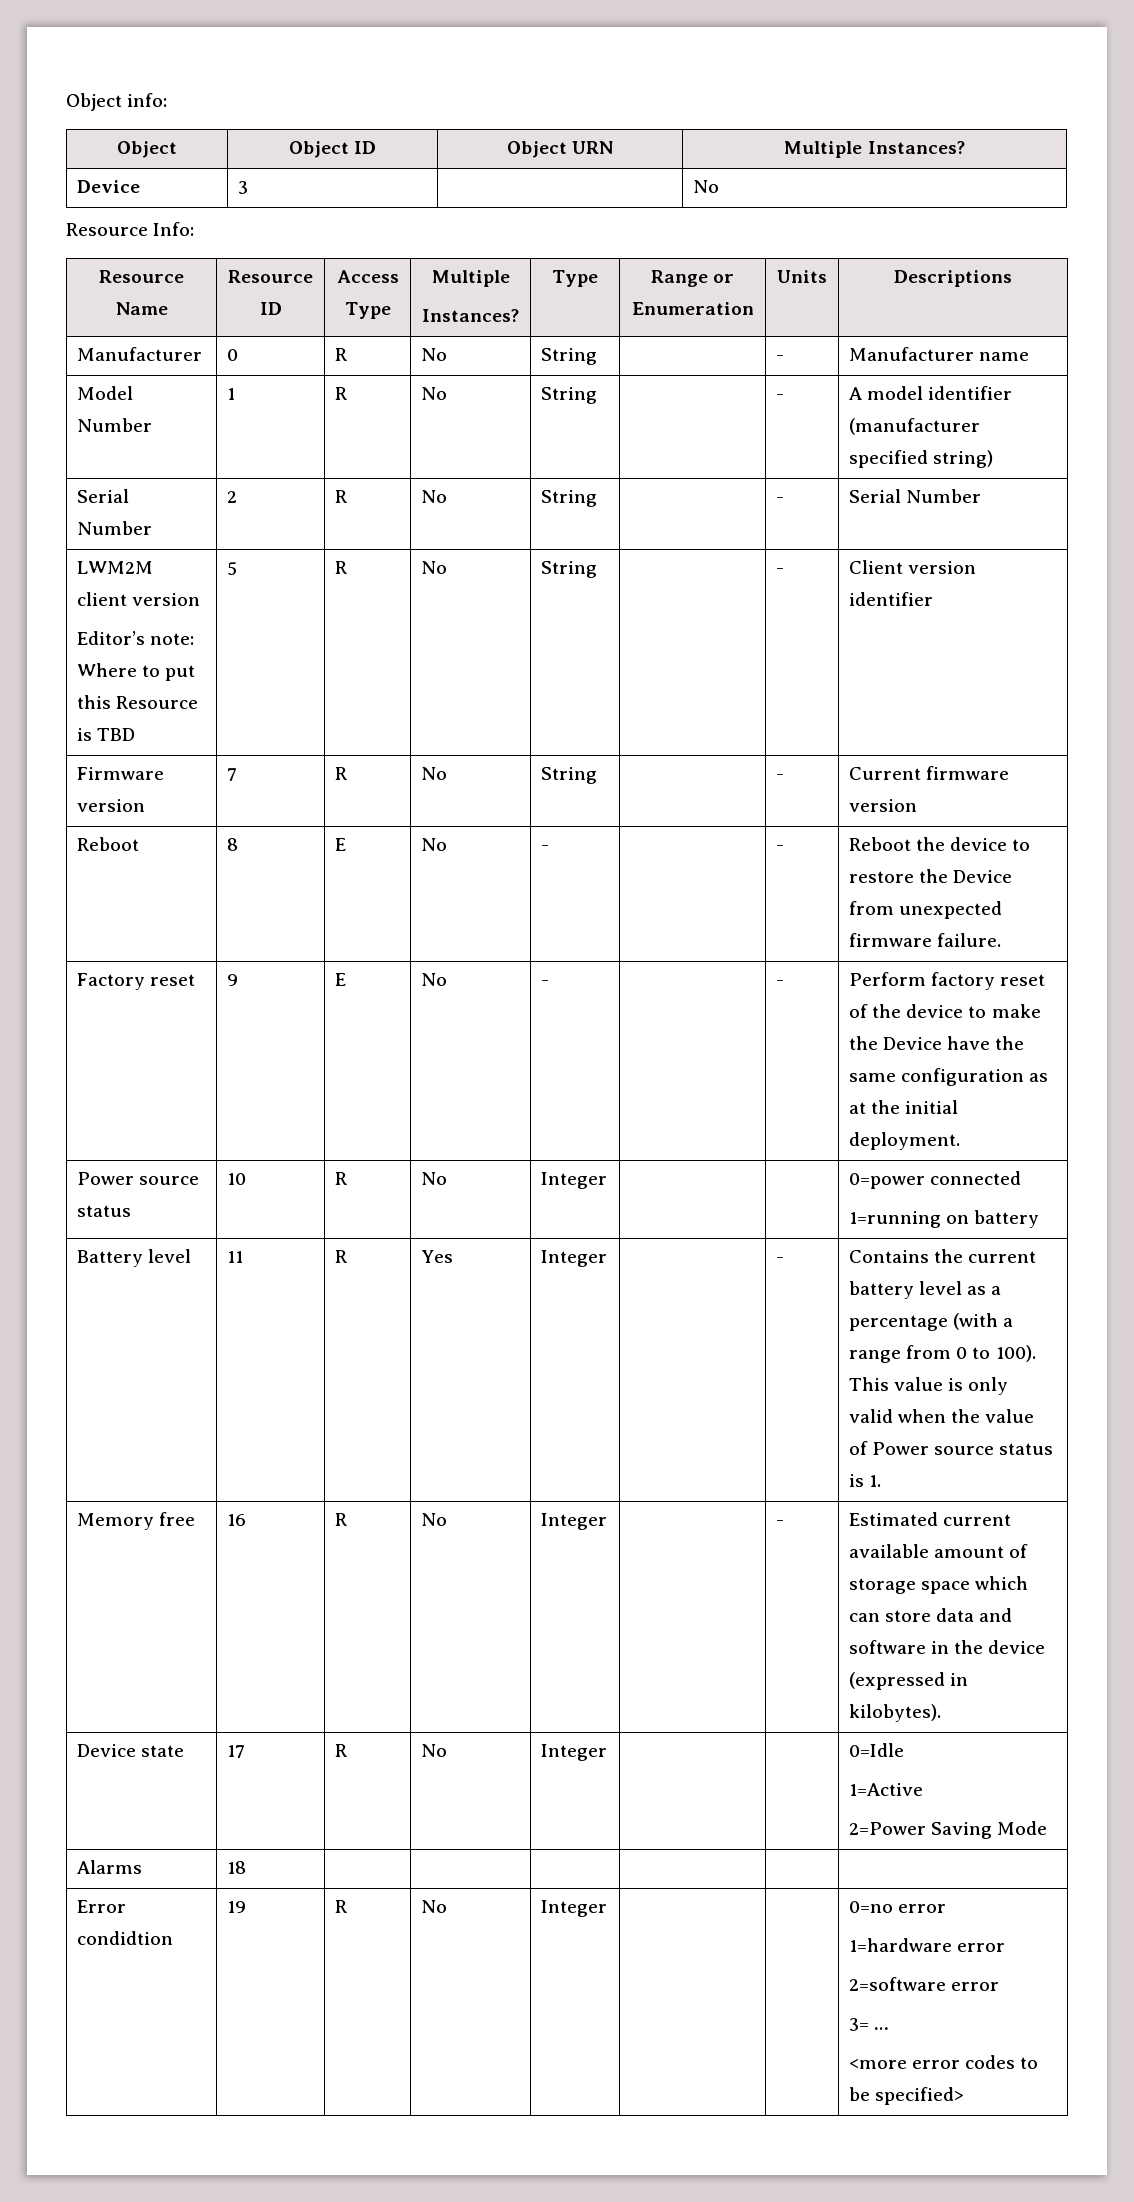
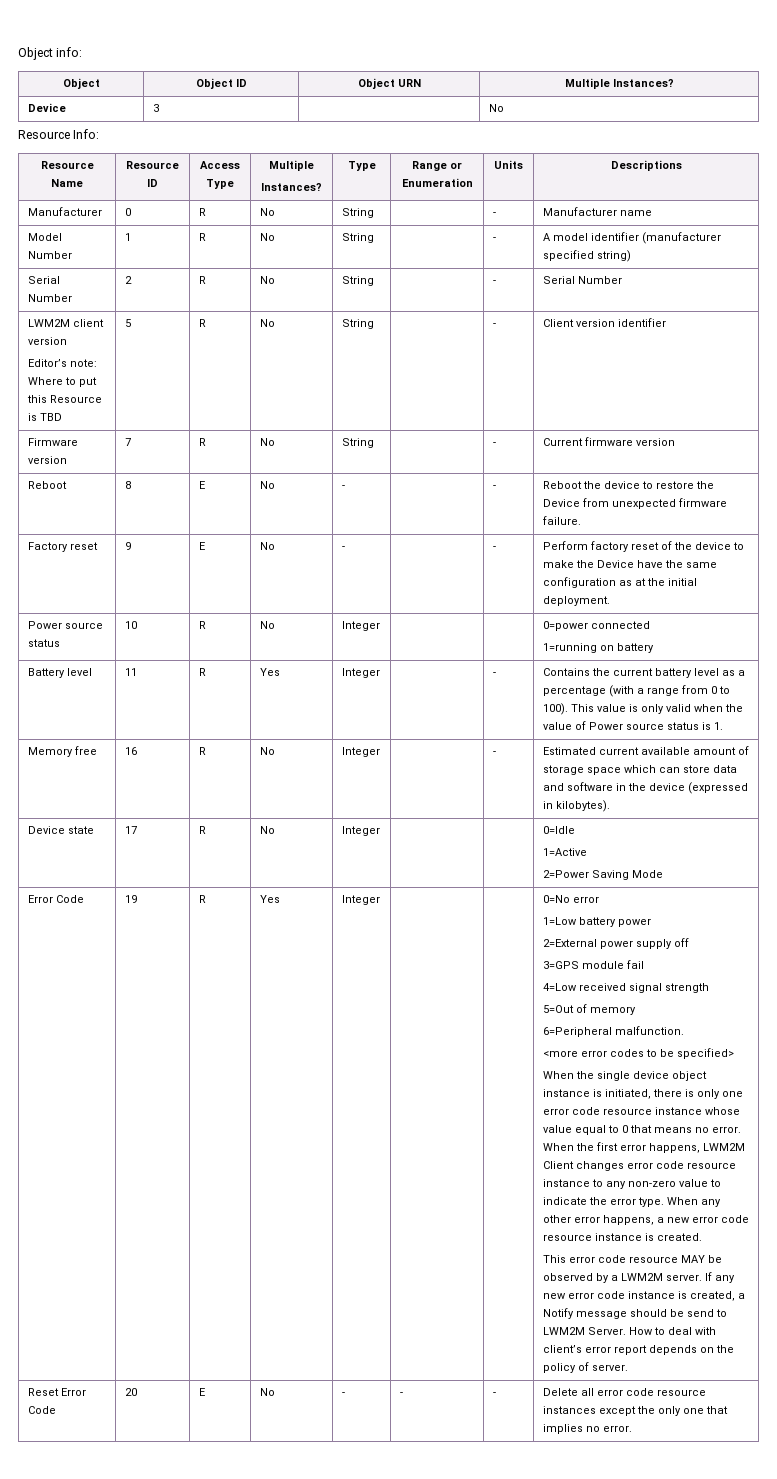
- Alarms | 18 | | | | | |
- Error condidtion | 19 | R | No | Integer | | | 0=no error
- 1=hardware error
- 2=software error
- 3= …
+ Error Code | 19 | R | Yes | Integer | | | 0=No error
+ 1=Low battery power
+ 2=External power supply off
+ 3=GPS module fail
+ 4=Low received signal strength
+ 5=Out of memory
+ 6=Peripheral malfunction.
+ When the single device object instance is initiated, there is only one error code resource instance whose value equal to 0 that means no error. When the first error happens, LWM2M Client changes error code resource instance to any non-zero value to indicate the error type. When any other error happens, a new error code resource instance is created.
+ This error code resource MAY be observed by a LWM2M server. If any new error code instance is created, a Notify message should be send to LWM2M Server. How to deal with client’s error report depends on the policy of server.
+ Reset Error Code | 20 | E | No | - | - | - | Delete all error code resource instances except the only one that implies no error.

